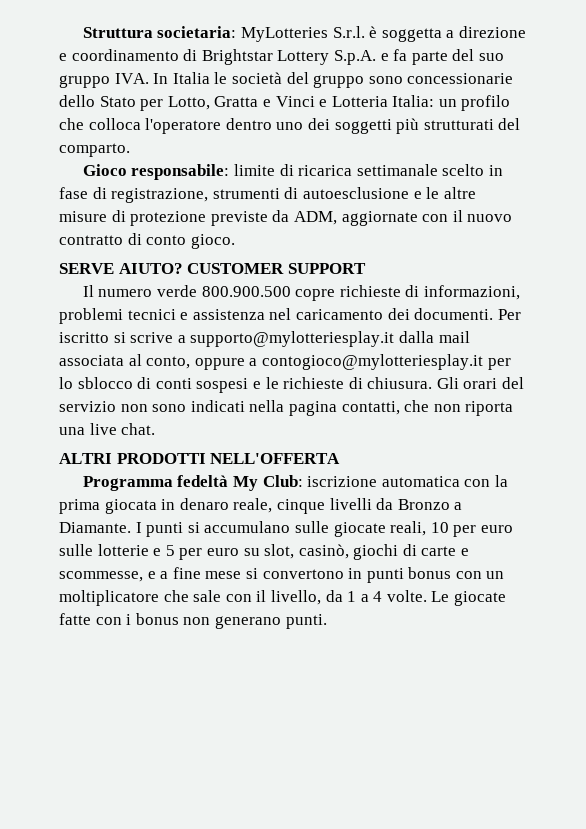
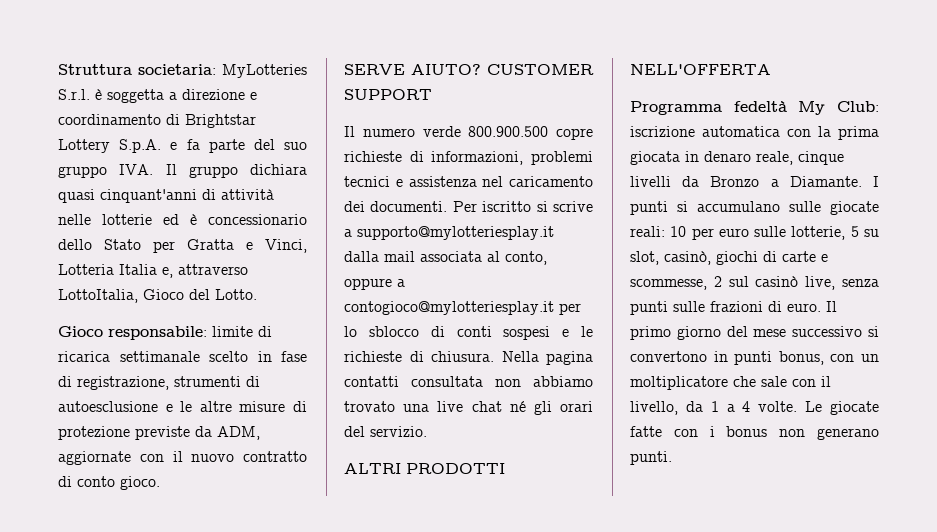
- Struttura societaria: MyLotteries S.r.l. è soggetta a direzione e coordinamento di Brightstar Lottery S.p.A. e fa parte del suo gruppo IVA. In Italia le società del gruppo sono concessionarie dello Stato per Lotto, Gratta e Vinci e Lotteria Italia: un profilo che colloca l'operatore dentro uno dei soggetti più strutturati del comparto.
+ Struttura societaria: MyLotteries S.r.l. è soggetta a direzione e coordinamento di Brightstar Lottery S.p.A. e fa parte del suo gruppo IVA. Il gruppo dichiara quasi cinquant'anni di attività nelle lotterie ed è concessionario dello Stato per Gratta e Vinci, Lotteria Italia e, attraverso LottoItalia, Gioco del Lotto.
- Gli orari del servizio non sono indicati nella pagina contatti, che non riporta una live chat.
+ Nella pagina contatti consultata non abbiamo trovato una live chat né gli orari del servizio.
- I punti si accumulano sulle giocate reali, 10 per euro sulle lotterie e 5 per euro su slot, casinò, giochi di carte e scommesse, e a fine mese si convertono in punti bonus con un moltiplicatore che sale con il livello, da 1 a 4 volte.
+ I punti si accumulano sulle giocate reali: 10 per euro sulle lotterie, 5 su slot, casinò, giochi di carte e scommesse, 2 sul casinò live, senza punti sulle frazioni di euro. Il primo giorno del mese successivo si convertono in punti bonus, con un moltiplicatore che sale con il livello, da 1 a 4 volte.

